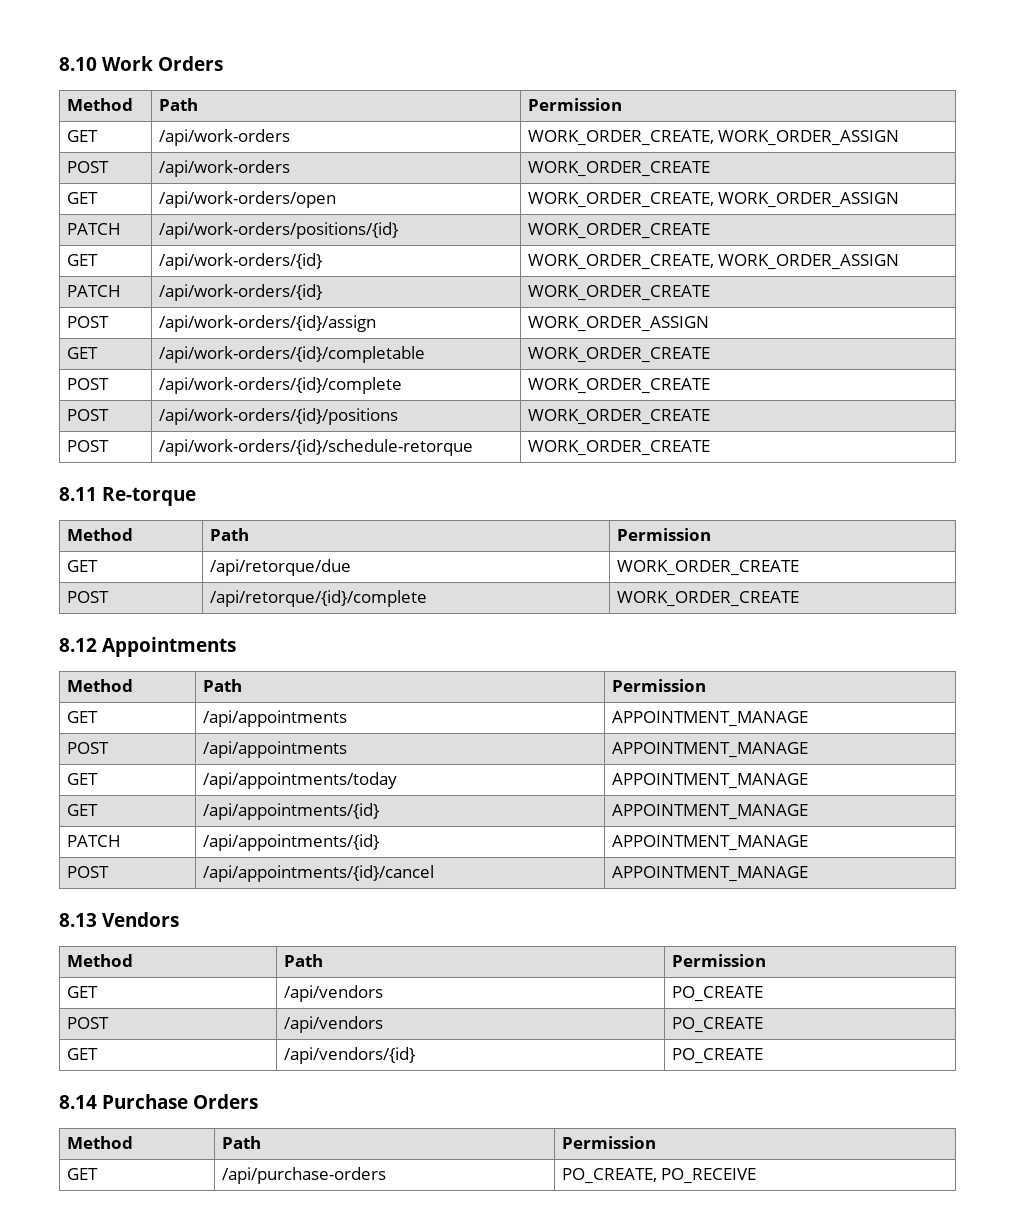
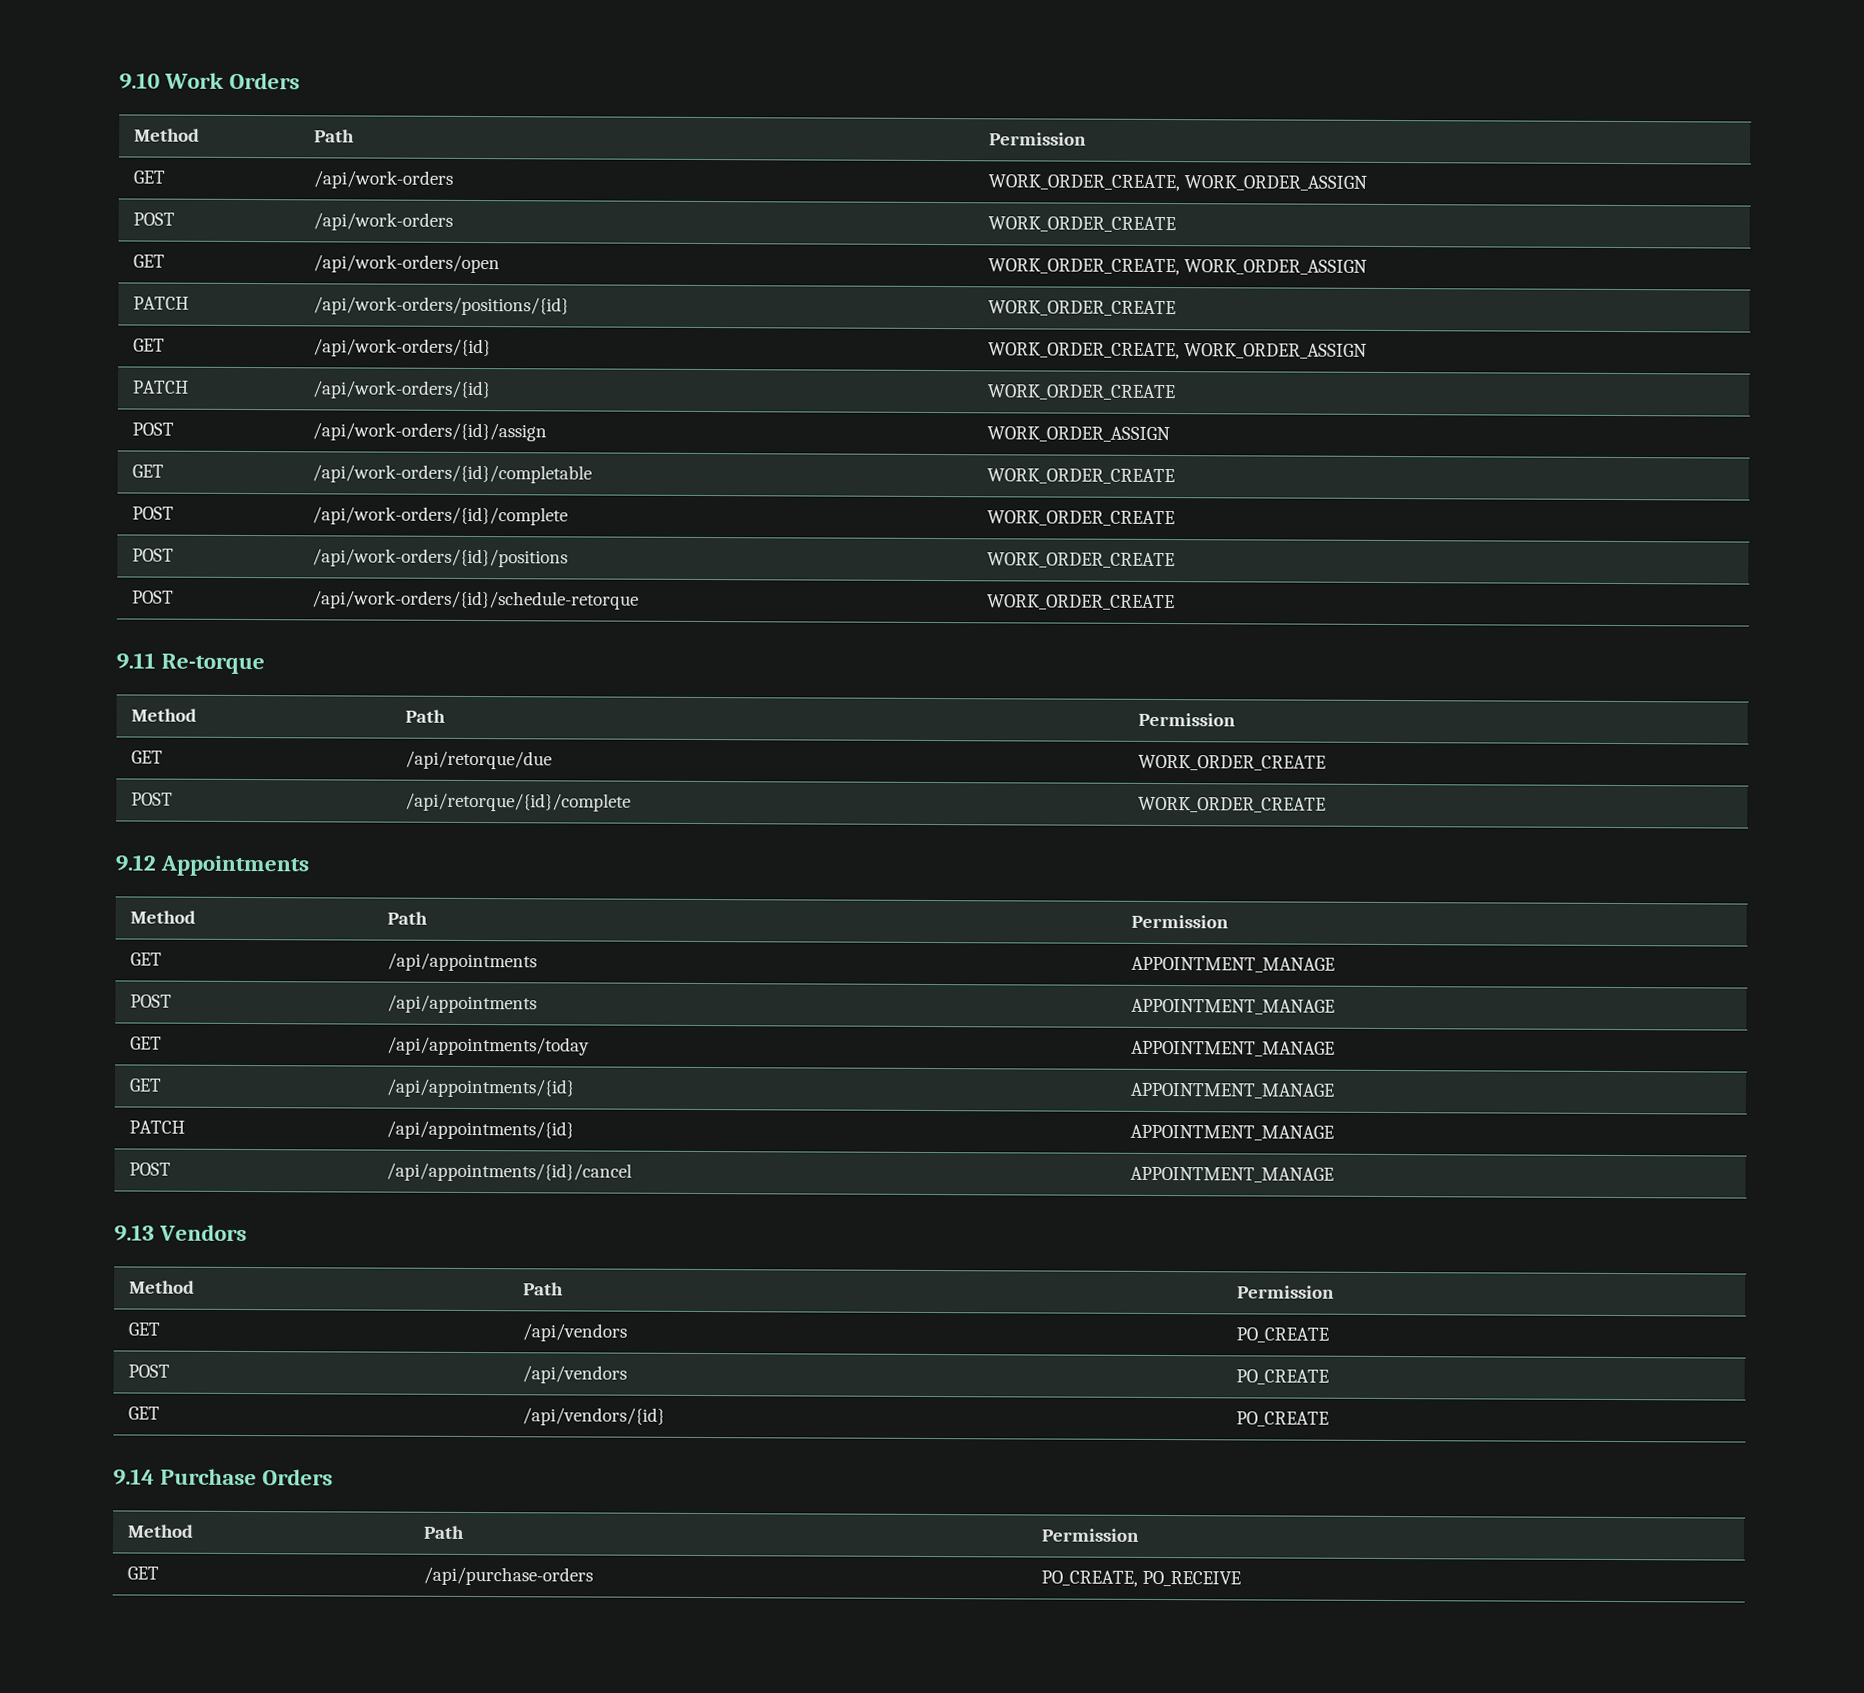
- 8.10 Work Orders
+ 9.10 Work Orders
- 8.11 Re-torque
+ 9.11 Re-torque
- 8.12 Appointments
+ 9.12 Appointments
- 8.13 Vendors
+ 9.13 Vendors
- 8.14 Purchase Orders
+ 9.14 Purchase Orders

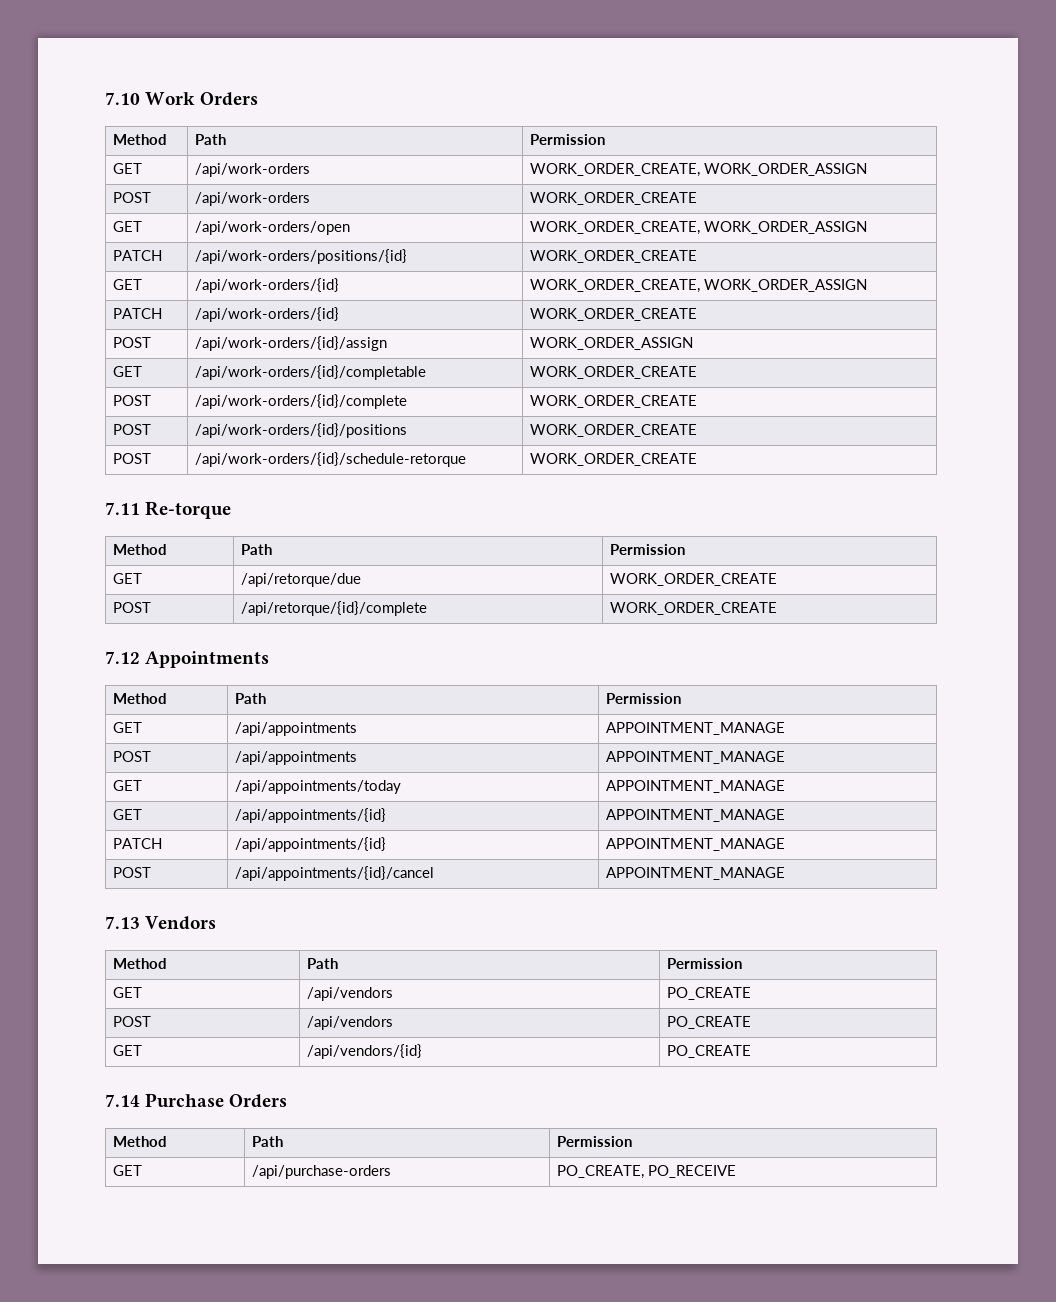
- 9.10 Work Orders
+ 7.10 Work Orders
- 9.11 Re-torque
+ 7.11 Re-torque
- 9.12 Appointments
+ 7.12 Appointments
- 9.13 Vendors
+ 7.13 Vendors
- 9.14 Purchase Orders
+ 7.14 Purchase Orders

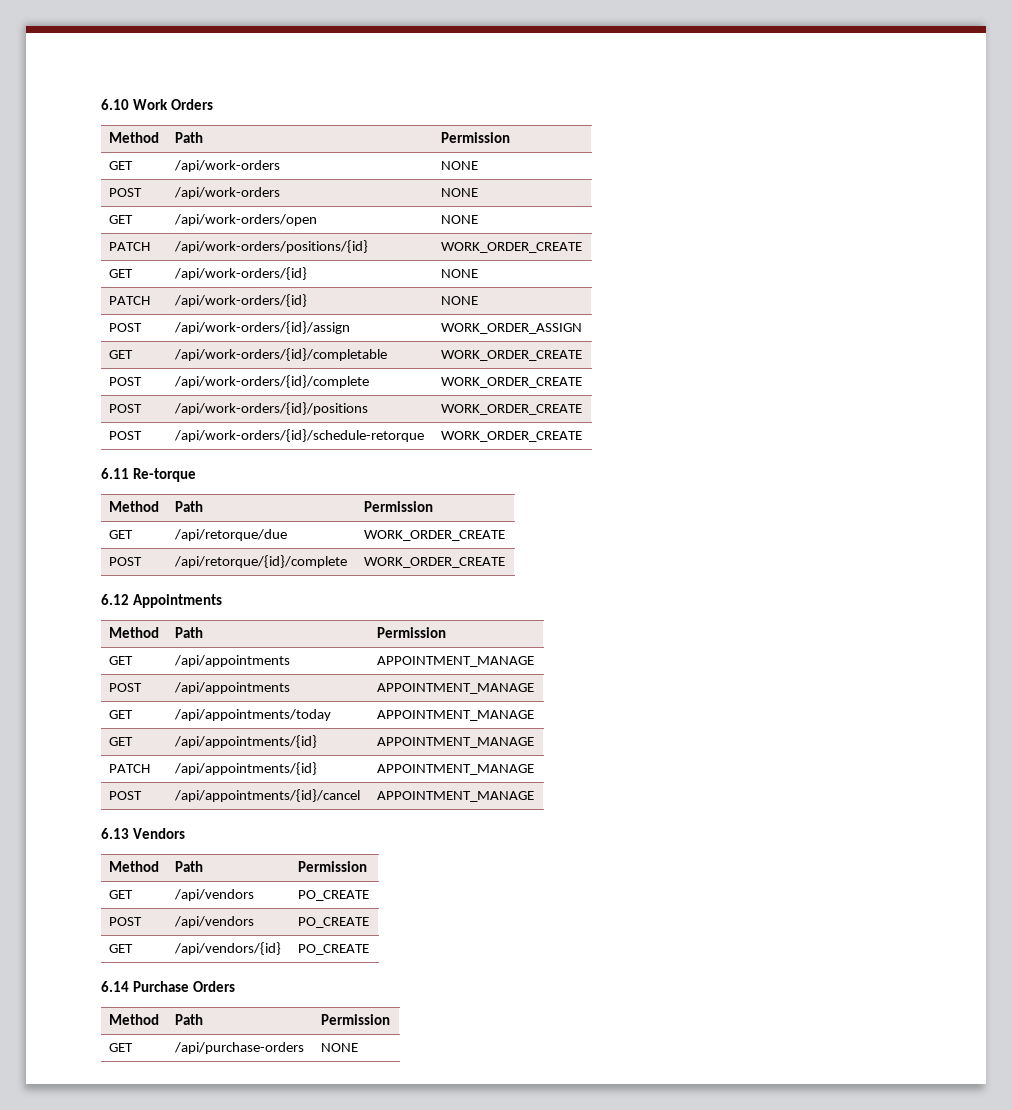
- 7.10 Work Orders
+ 6.10 Work Orders
- GET | /api/work-orders | WORK_ORDER_CREATE, WORK_ORDER_ASSIGN
+ GET | /api/work-orders | NONE
- POST | /api/work-orders | WORK_ORDER_CREATE
+ POST | /api/work-orders | NONE
- GET | /api/work-orders/open | WORK_ORDER_CREATE, WORK_ORDER_ASSIGN
+ GET | /api/work-orders/open | NONE
- GET | /api/work-orders/{id} | WORK_ORDER_CREATE, WORK_ORDER_ASSIGN
+ GET | /api/work-orders/{id} | NONE
- PATCH | /api/work-orders/{id} | WORK_ORDER_CREATE
+ PATCH | /api/work-orders/{id} | NONE
- 7.11 Re-torque
+ 6.11 Re-torque
- 7.12 Appointments
+ 6.12 Appointments
- 7.13 Vendors
+ 6.13 Vendors
- 7.14 Purchase Orders
+ 6.14 Purchase Orders
- GET | /api/purchase-orders | PO_CREATE, PO_RECEIVE
+ GET | /api/purchase-orders | NONE

